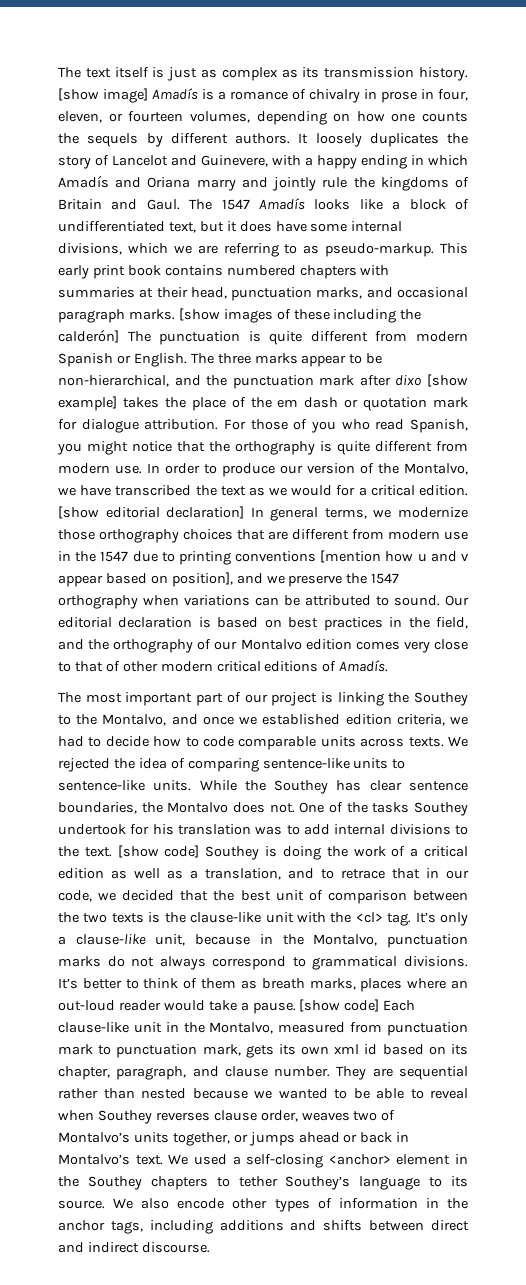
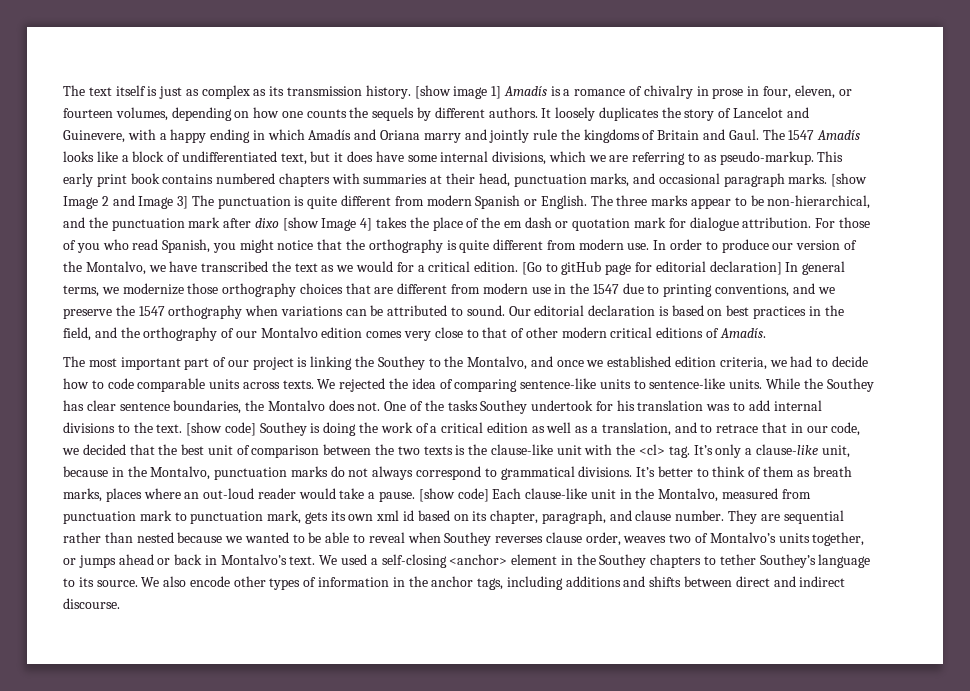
- [show image] Amadís is a romance of chivalry in prose in four, eleven, or fourteen volumes, depending on how one counts the sequels by different authors.
+ [show image 1] Amadís is a romance of chivalry in prose in four, eleven, or fourteen volumes, depending on how one counts the sequels by different authors.
- [show images of these including the calderón] The punctuation is quite different from modern Spanish or English.
+ [show Image 2 and Image 3] The punctuation is quite different from modern Spanish or English.
- The three marks appear to be non-hierarchical, and the punctuation mark after dixo [show example] takes the place of the em dash or quotation mark for dialogue attribution.
+ The three marks appear to be non-hierarchical, and the punctuation mark after dixo [show Image 4] takes the place of the em dash or quotation mark for dialogue attribution.
- [show editorial declaration] In general terms, we modernize those orthography choices that are different from modern use in the 1547 due to printing conventions [mention how u and v appear based on position], and we preserve the 1547 orthography when variations can be attributed to sound.
+ [Go to gitHub page for editorial declaration] In general terms, we modernize those orthography choices that are different from modern use in the 1547 due to printing conventions, and we preserve the 1547 orthography when variations can be attributed to sound.

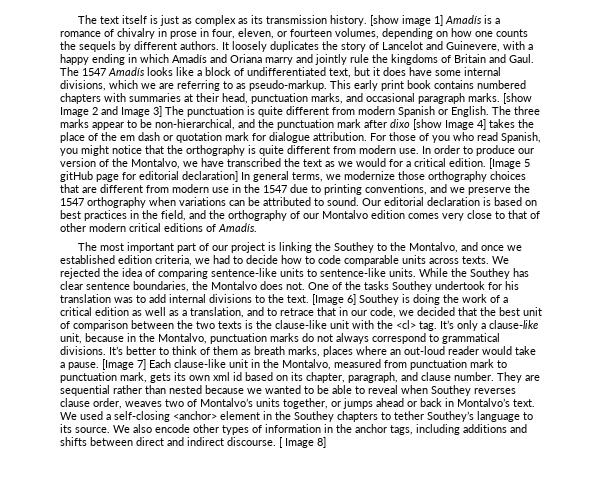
- [Go to gitHub page for editorial declaration] In general terms, we modernize those orthography choices that are different from modern use in the 1547 due to printing conventions, and we preserve the 1547 orthography when variations can be attributed to sound.
+ [Image 5 gitHub page for editorial declaration] In general terms, we modernize those orthography choices that are different from modern use in the 1547 due to printing conventions, and we preserve the 1547 orthography when variations can be attributed to sound.
- [show code] Southey is doing the work of a critical edition as well as a translation, and to retrace that in our code, we decided that the best unit of comparison between the two texts is the clause-like unit with the <cl> tag.
+ [Image 6] Southey is doing the work of a critical edition as well as a translation, and to retrace that in our code, we decided that the best unit of comparison between the two texts is the clause-like unit with the <cl> tag.
- [show code] Each clause-like unit in the Montalvo, measured from punctuation mark to punctuation mark, gets its own xml id based on its chapter, paragraph, and clause number.
+ [Image 7] Each clause-like unit in the Montalvo, measured from punctuation mark to punctuation mark, gets its own xml id based on its chapter, paragraph, and clause number.
+ [ Image 8]

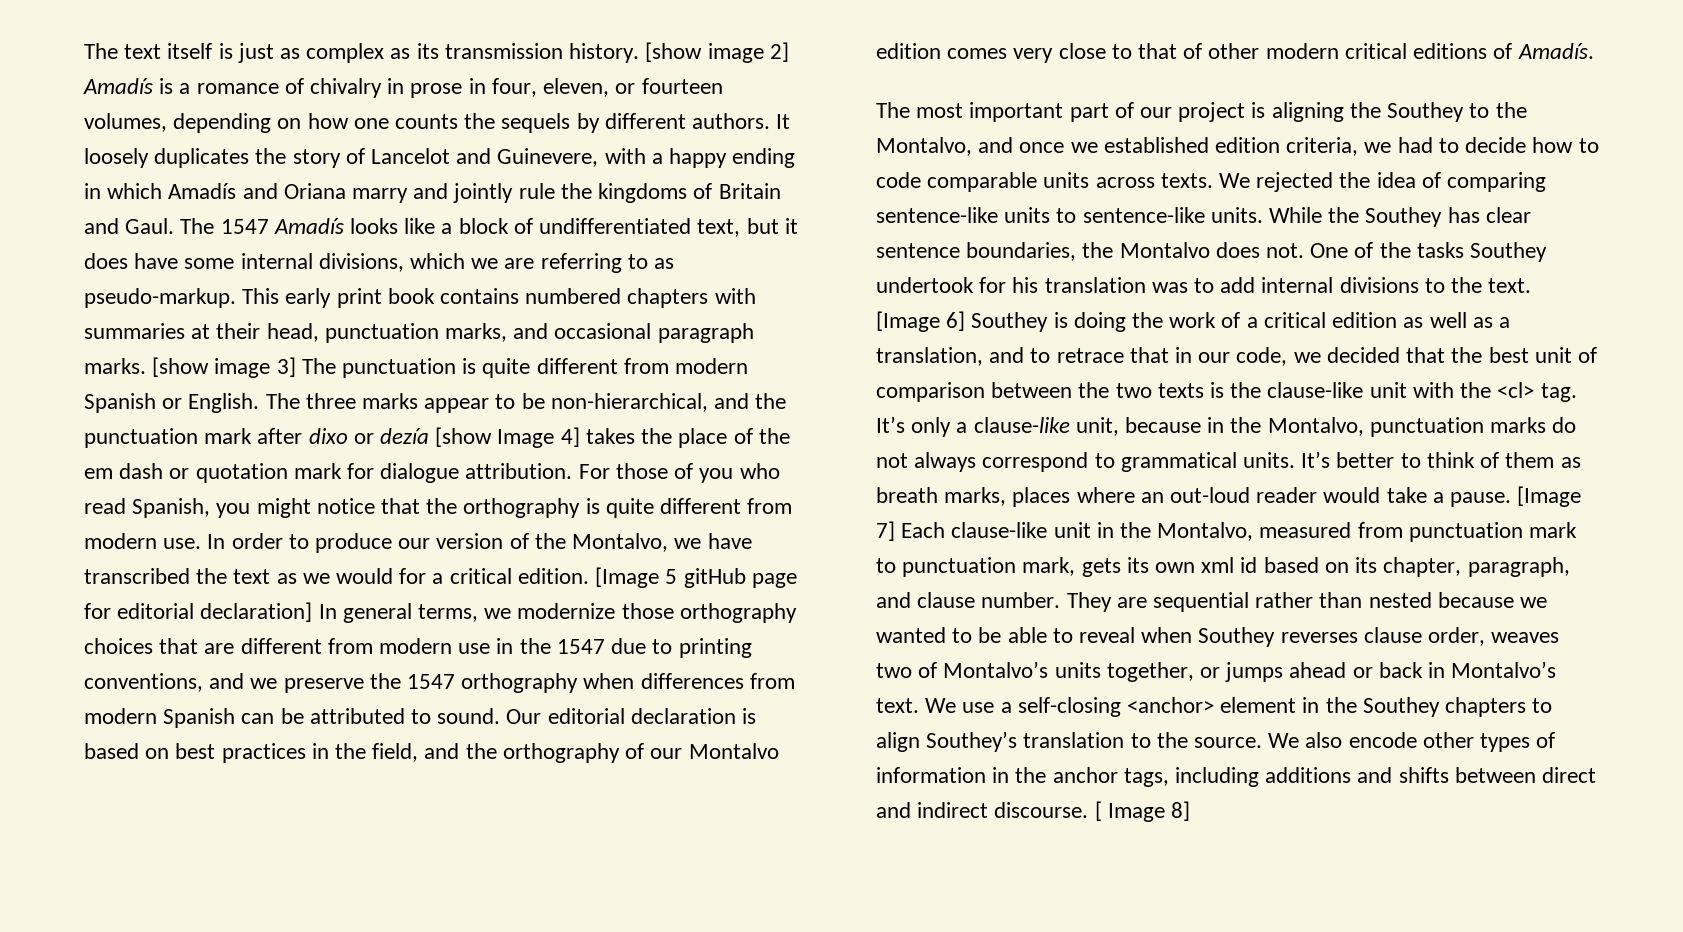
- [show image 1] Amadís is a romance of chivalry in prose in four, eleven, or fourteen volumes, depending on how one counts the sequels by different authors.
+ [show image 2] Amadís is a romance of chivalry in prose in four, eleven, or fourteen volumes, depending on how one counts the sequels by different authors.
- [show Image 2 and Image 3] The punctuation is quite different from modern Spanish or English.
+ [show image 3] The punctuation is quite different from modern Spanish or English.
- The three marks appear to be non-hierarchical, and the punctuation mark after dixo [show Image 4] takes the place of the em dash or quotation mark for dialogue attribution.
+ The three marks appear to be non-hierarchical, and the punctuation mark after dixo or dezía [show Image 4] takes the place of the em dash or quotation mark for dialogue attribution.
- [Image 5 gitHub page for editorial declaration] In general terms, we modernize those orthography choices that are different from modern use in the 1547 due to printing conventions, and we preserve the 1547 orthography when variations can be attributed to sound.
+ [Image 5 gitHub page for editorial declaration] In general terms, we modernize those orthography choices that are different from modern use in the 1547 due to printing conventions, and we preserve the 1547 orthography when differences from modern Spanish can be attributed to sound.
- The most important part of our project is linking the Southey to the Montalvo, and once we established edition criteria, we had to decide how to code comparable units across texts.
+ The most important part of our project is aligning the Southey to the Montalvo, and once we established edition criteria, we had to decide how to code comparable units across texts.
- It’s only a clause-like unit, because in the Montalvo, punctuation marks do not always correspond to grammatical divisions.
+ It’s only a clause-like unit, because in the Montalvo, punctuation marks do not always correspond to grammatical units.
- We used a self-closing <anchor> element in the Southey chapters to tether Southey’s language to its source.
+ We use a self-closing <anchor> element in the Southey chapters to align Southey’s translation to the source.

